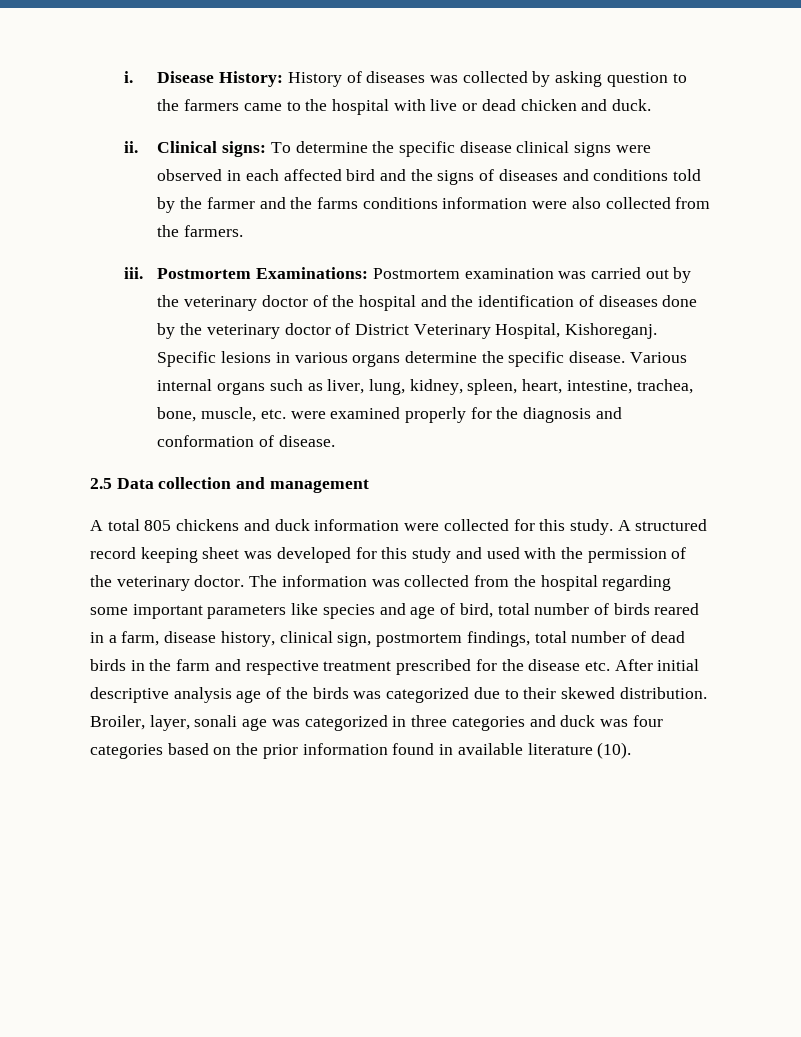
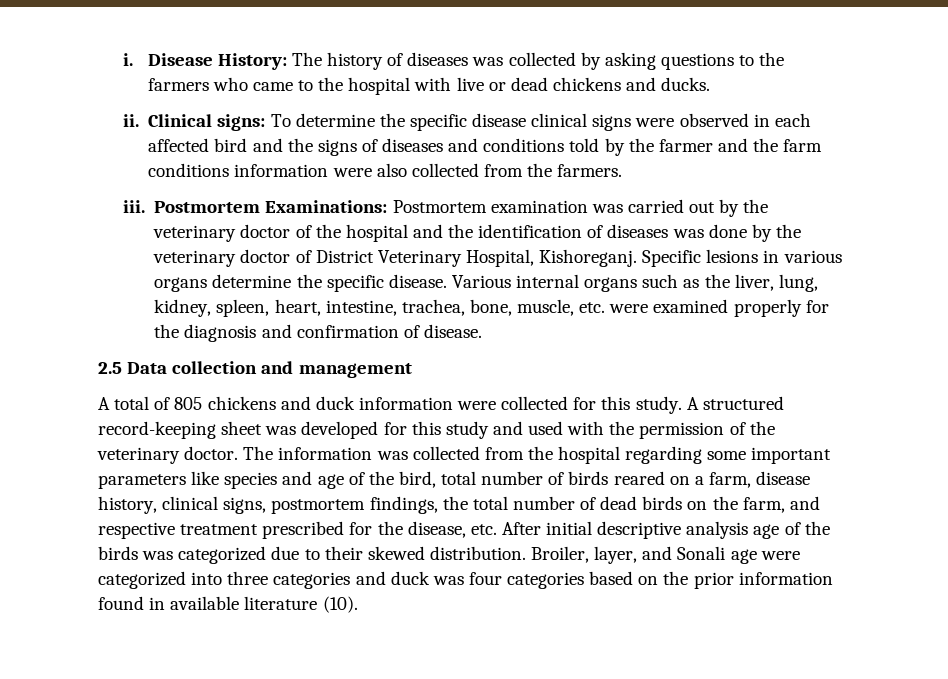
- Disease History: History of diseases was collected by asking question to the farmers came to the hospital with live or dead chicken and duck.
+ Disease History: The history of diseases was collected by asking questions to the farmers who came to the hospital with live or dead chickens and ducks.
- Clinical signs: To determine the specific disease clinical signs were observed in each affected bird and the signs of diseases and conditions told by the farmer and the farms conditions information were also collected from the farmers.
+ Clinical signs: To determine the specific disease clinical signs were observed in each affected bird and the signs of diseases and conditions told by the farmer and the farm conditions information were also collected from the farmers.
- Postmortem Examinations: Postmortem examination was carried out by the veterinary doctor of the hospital and the identification of diseases done by the veterinary doctor of District Veterinary Hospital, Kishoreganj.
+ Postmortem Examinations: Postmortem examination was carried out by the veterinary doctor of the hospital and the identification of diseases was done by the veterinary doctor of District Veterinary Hospital, Kishoreganj.
- Various internal organs such as liver, lung, kidney, spleen, heart, intestine, trachea, bone, muscle, etc. were examined properly for the diagnosis and conformation of disease.
+ Various internal organs such as the liver, lung, kidney, spleen, heart, intestine, trachea, bone, muscle, etc. were examined properly for the diagnosis and confirmation of disease.
- A total 805 chickens and duck information were collected for this study.
+ A total of 805 chickens and duck information were collected for this study.
- A structured record keeping sheet was developed for this study and used with the permission of the veterinary doctor.
+ A structured record-keeping sheet was developed for this study and used with the permission of the veterinary doctor.
- The information was collected from the hospital regarding some important parameters like species and age of bird, total number of birds reared in a farm, disease history, clinical sign, postmortem findings, total number of dead birds in the farm and respective treatment prescribed for the disease etc. After initial descriptive analysis age of the birds was categorized due to their skewed distribution.
+ The information was collected from the hospital regarding some important parameters like species and age of the bird, total number of birds reared on a farm, disease history, clinical signs, postmortem findings, the total number of dead birds on the farm, and respective treatment prescribed for the disease, etc. After initial descriptive analysis age of the birds was categorized due to their skewed distribution.
- Broiler, layer, sonali age was categorized in three categories and duck was four categories based on the prior information found in available literature (10).
+ Broiler, layer, and Sonali age were categorized into three categories and duck was four categories based on the prior information found in available literature (10).

